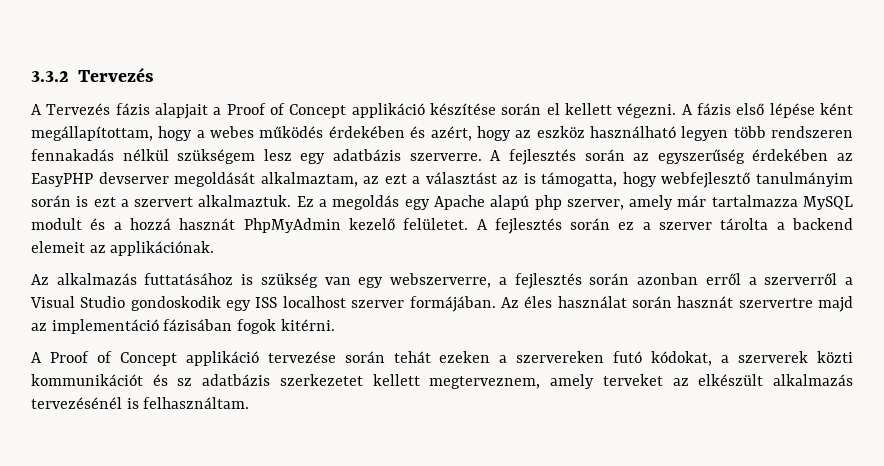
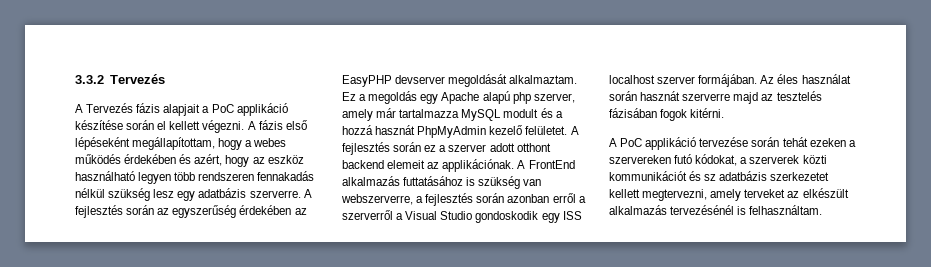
- A Tervezés fázis alapjait a Proof of Concept applikáció készítése során el kellett végezni.
+ A Tervezés fázis alapjait a PoC applikáció készítése során el kellett végezni.
- A fázis első lépése ként megállapítottam, hogy a webes működés érdekében és azért, hogy az eszköz használható legyen több rendszeren fennakadás nélkül szükségem lesz egy adatbázis szerverre.
+ A fázis első lépéseként megállapítottam, hogy a webes működés érdekében és azért, hogy az eszköz használható legyen több rendszeren fennakadás nélkül szükség lesz egy adatbázis szerverre.
- A fejlesztés során az egyszerűség érdekében az EasyPHP devserver megoldását alkalmaztam, az ezt a választást az is támogatta, hogy webfejlesztő tanulmányim során is ezt a szervert alkalmaztuk.
+ A fejlesztés során az egyszerűség érdekében az EasyPHP devserver megoldását alkalmaztam.
- A fejlesztés során ez a szerver tárolta a backend elemeit az applikációnak.
- Az alkalmazás futtatásához is szükség van egy webszerverre, a fejlesztés során azonban erről a szerverről a Visual Studio gondoskodik egy ISS localhost szerver formájában.
+ A fejlesztés során ez a szerver adott otthont backend elemeit az applikációnak. A FrontEnd alkalmazás futtatásához is szükség van webszerverre, a fejlesztés során azonban erről a szerverről a Visual Studio gondoskodik egy ISS localhost szerver formájában.
- Az éles használat során hasznát szervertre majd az implementáció fázisában fogok kitérni.
+ Az éles használat során hasznát szerverre majd az tesztelés fázisában fogok kitérni.
- A Proof of Concept applikáció tervezése során tehát ezeken a szervereken futó kódokat, a szerverek közti kommunikációt és sz adatbázis szerkezetet kellett megterveznem, amely terveket az elkészült alkalmazás tervezésénél is felhasználtam.
+ A PoC applikáció tervezése során tehát ezeken a szervereken futó kódokat, a szerverek közti kommunikációt és sz adatbázis szerkezetet kellett megtervezni, amely terveket az elkészült alkalmazás tervezésénél is felhasználtam.

